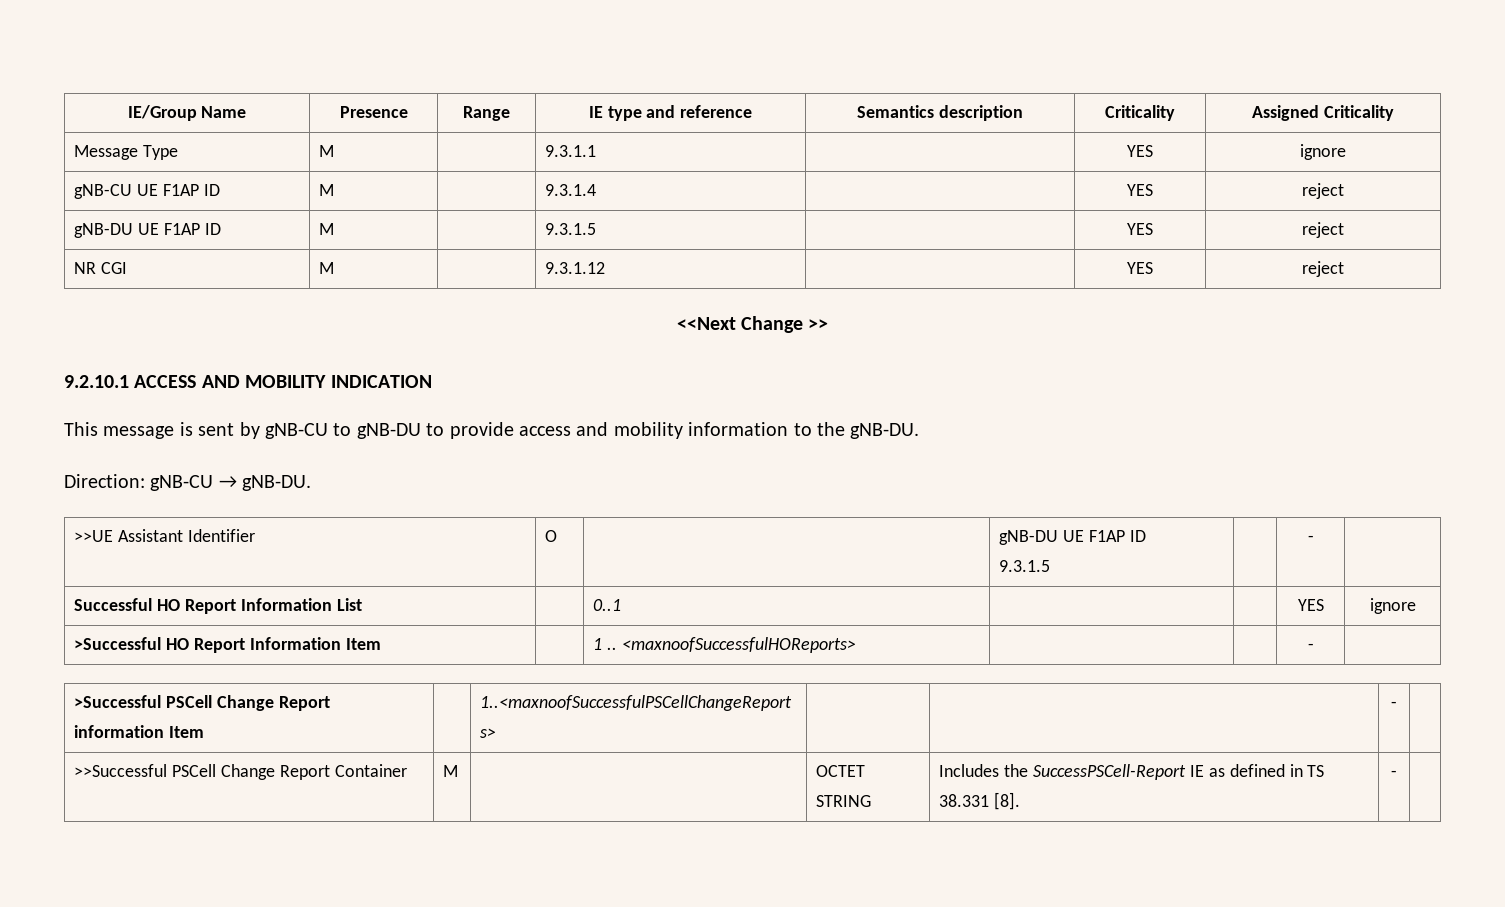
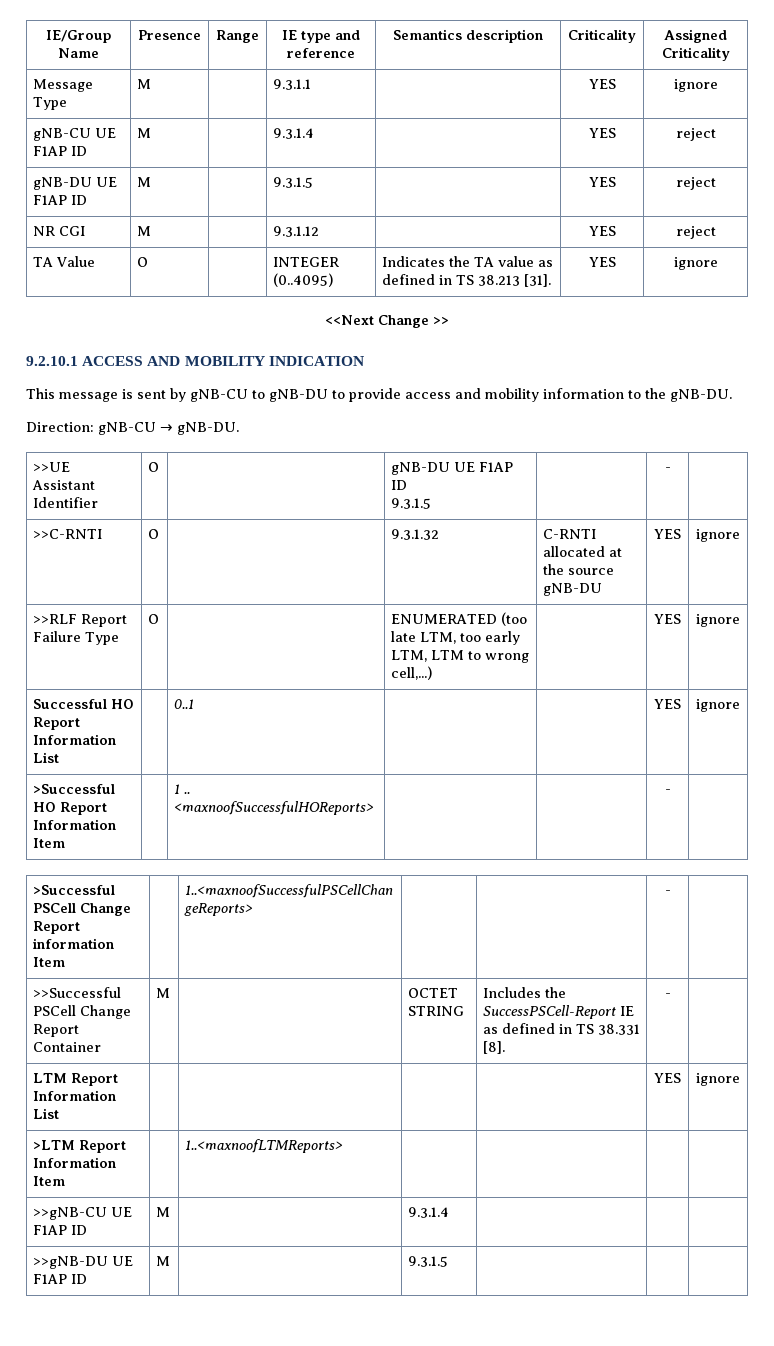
+ TA Value | O | | INTEGER (0..4095) | Indicates the TA value as defined in TS 38.213 [31]. | YES | ignore
+ >>C-RNTI | O | | 9.3.1.32 | C-RNTI allocated at the source gNB-DU | YES | ignore
+ >>RLF Report Failure Type | O | | ENUMERATED (too late LTM, too early LTM, LTM to wrong cell,...) | | YES | ignore
+ LTM Report Information List | | | | | YES | ignore
+ >LTM Report Information Item | | 1..<maxnoofLTMReports> | | | |
+ >>gNB-CU UE F1AP ID | M | | 9.3.1.4 | | |
+ >>gNB-DU UE F1AP ID | M | | 9.3.1.5 | | |

